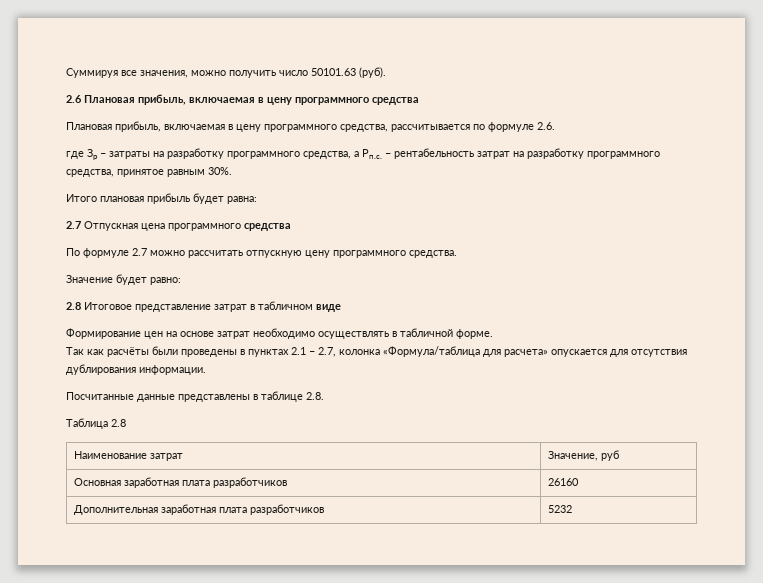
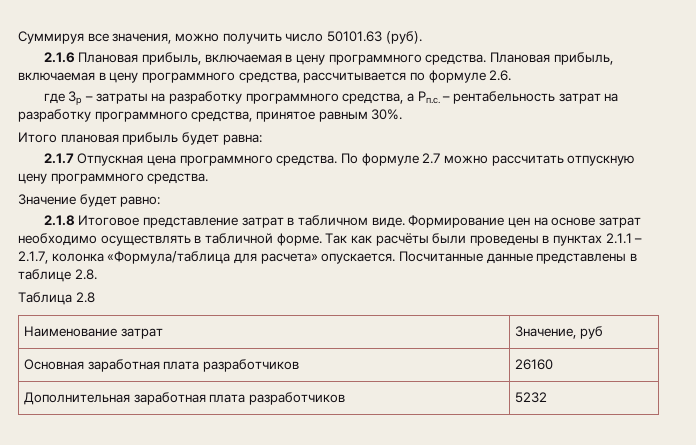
- 2.6 Плановая прибыль, включаемая в цену программного средства
- Плановая прибыль, включаемая в цену программного средства, рассчитывается по формуле 2.6.
+ 2.1.6 Плановая прибыль, включаемая в цену программного средства. Плановая прибыль, включаемая в цену программного средства, рассчитывается по формуле 2.6.
- 2.7 Отпускная цена программного средства
- По формуле 2.7 можно рассчитать отпускную цену программного средства.
+ 2.1.7 Отпускная цена программного средства. По формуле 2.7 можно рассчитать отпускную цену программного средства.
- 2.8 Итоговое представление затрат в табличном виде
- Формирование цен на основе затрат необходимо осуществлять в табличной форме.
- Так как расчёты были проведены в пунктах 2.1 – 2.7, колонка «Формула/таблица для расчета» опускается для отсутствия дублирования информации.
- Посчитанные данные представлены в таблице 2.8.
+ 2.1.8 Итоговое представление затрат в табличном виде. Формирование цен на основе затрат необходимо осуществлять в табличной форме. Так как расчёты были проведены в пунктах 2.1.1 – 2.1.7, колонка «Формула/таблица для расчета» опускается. Посчитанные данные представлены в таблице 2.8.

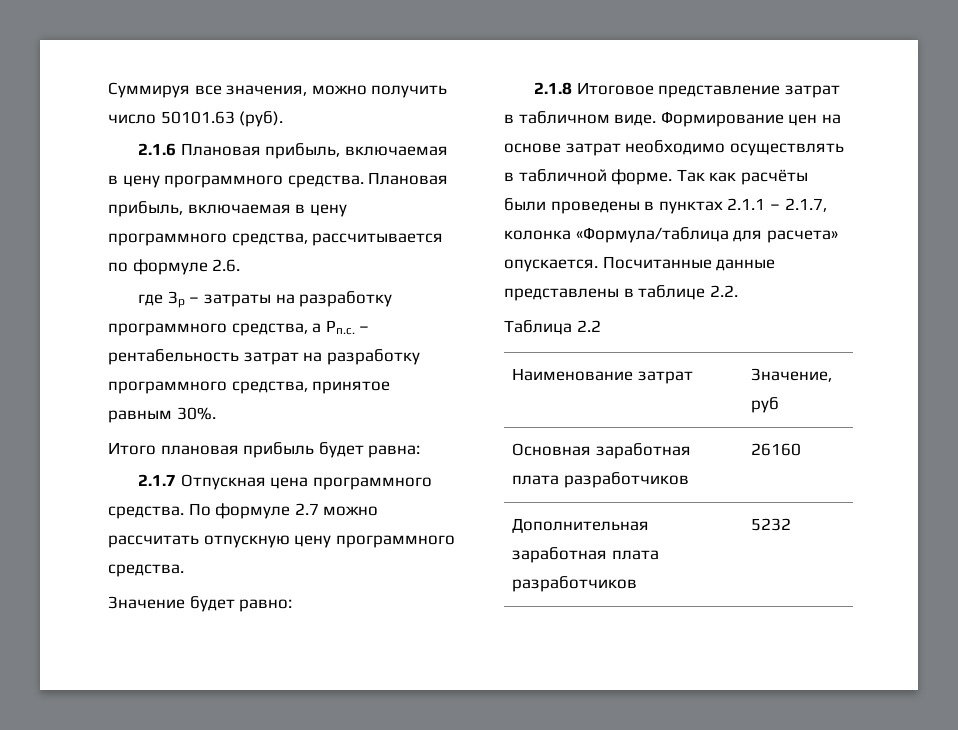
- Посчитанные данные представлены в таблице 2.8.
+ Посчитанные данные представлены в таблице 2.2.
- Таблица 2.8
+ Таблица 2.2

